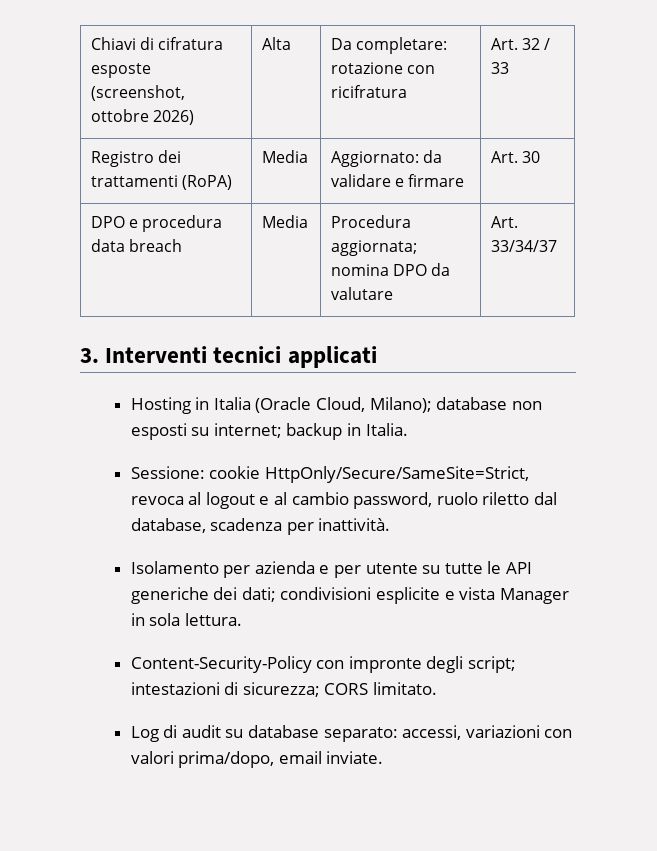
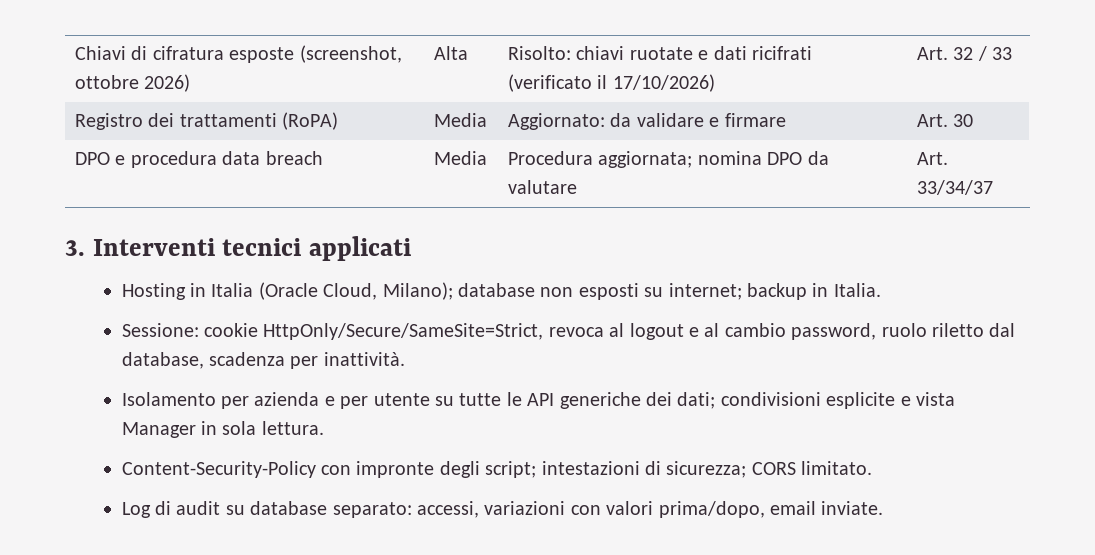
- Chiavi di cifratura esposte (screenshot, ottobre 2026) | Alta | Da completare: rotazione con ricifratura | Art. 32 / 33
+ Chiavi di cifratura esposte (screenshot, ottobre 2026) | Alta | Risolto: chiavi ruotate e dati ricifrati (verificato il 17/10/2026) | Art. 32 / 33

